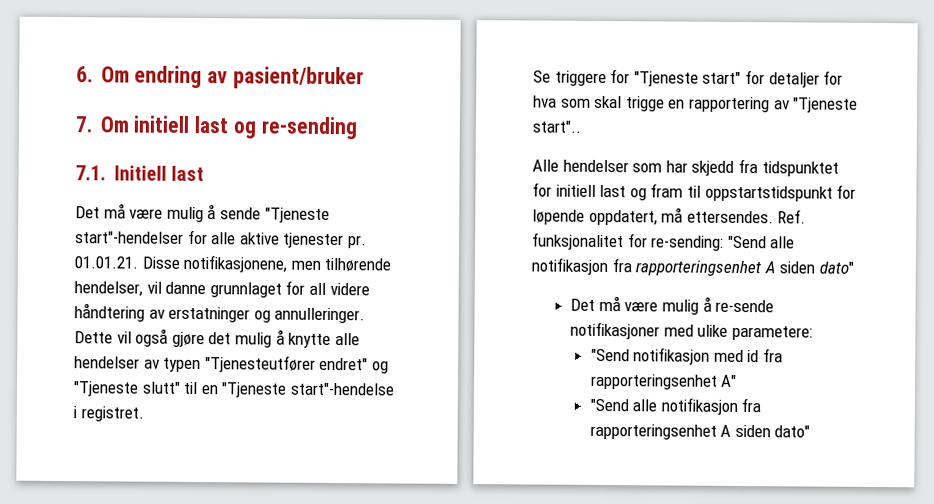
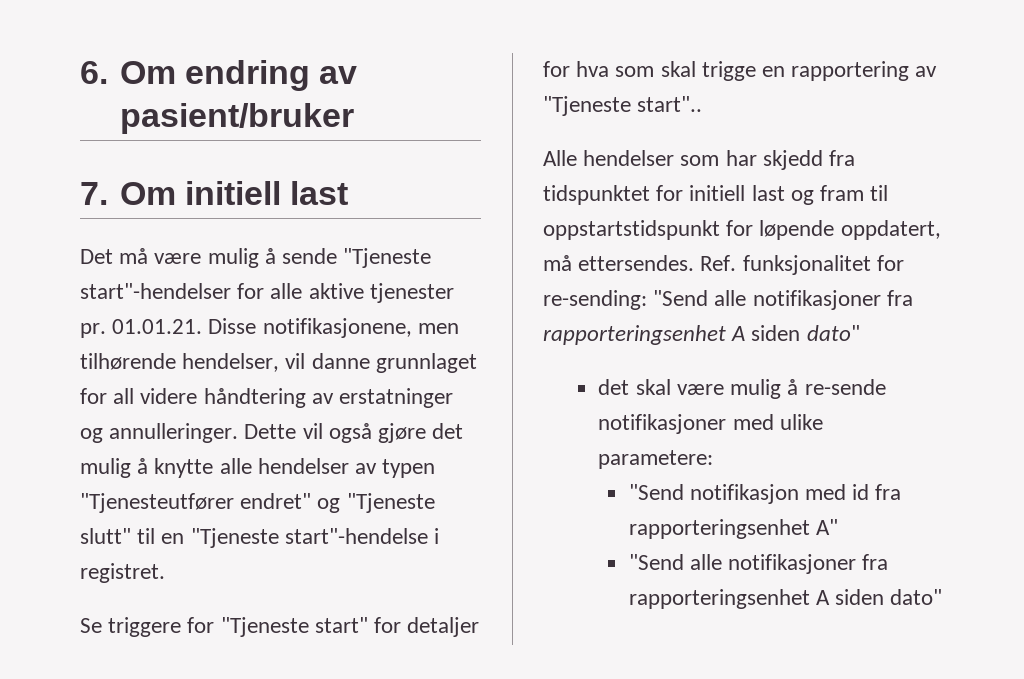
- 7. Om initiell last og re-sending
- 7.1. Initiell last
+ 7. Om initiell last
- Ref. funksjonalitet for re-sending: "Send alle notifikasjon fra rapporteringsenhet A siden dato"
+ Ref. funksjonalitet for re-sending: "Send alle notifikasjoner fra rapporteringsenhet A siden dato"
- Det må være mulig å re-sende notifikasjoner med ulike parametere:
+ det skal være mulig å re-sende notifikasjoner med ulike parametere:
  "Send notifikasjon med id fra rapporteringsenhet A"
- "Send alle notifikasjon fra rapporteringsenhet A siden dato"
+ "Send alle notifikasjoner fra rapporteringsenhet A siden dato"

